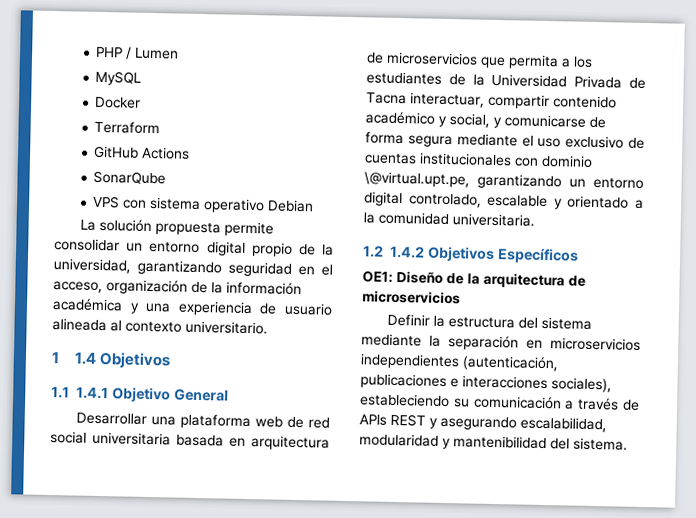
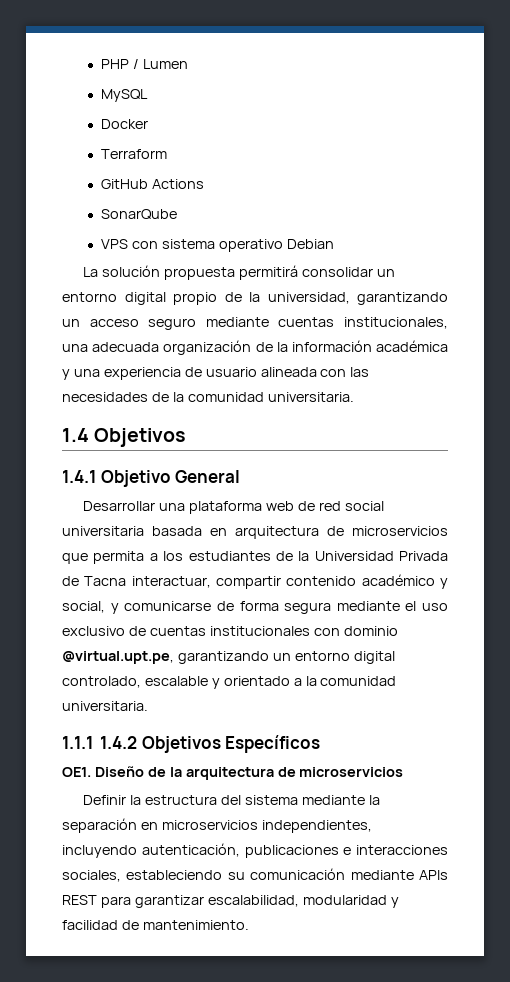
- La solución propuesta permite consolidar un entorno digital propio de la universidad, garantizando seguridad en el acceso, organización de la información académica y una experiencia de usuario alineada al contexto universitario.
- 1 1.4 Objetivos
+ La solución propuesta permitirá consolidar un entorno digital propio de la universidad, garantizando un acceso seguro mediante cuentas institucionales, una adecuada organización de la información académica y una experiencia de usuario alineada con las necesidades de la comunidad universitaria.
+ 1.4 Objetivos
- 1.1 1.4.1 Objetivo General
+ 1.4.1 Objetivo General
- Desarrollar una plataforma web de red social universitaria basada en arquitectura de microservicios que permita a los estudiantes de la Universidad Privada de Tacna interactuar, compartir contenido académico y social, y comunicarse de forma segura mediante el uso exclusivo de cuentas institucionales con dominio \@virtual.upt.pe, garantizando un entorno digital controlado, escalable y orientado a la comunidad universitaria.
+ Desarrollar una plataforma web de red social universitaria basada en arquitectura de microservicios que permita a los estudiantes de la Universidad Privada de Tacna interactuar, compartir contenido académico y social, y comunicarse de forma segura mediante el uso exclusivo de cuentas institucionales con dominio @virtual.upt.pe, garantizando un entorno digital controlado, escalable y orientado a la comunidad universitaria.
- 1.2 1.4.2 Objetivos Específicos
+ 1.1.1 1.4.2 Objetivos Específicos
- OE1: Diseño de la arquitectura de microservicios
+ OE1. Diseño de la arquitectura de microservicios
- Definir la estructura del sistema mediante la separación en microservicios independientes (autenticación, publicaciones e interacciones sociales), estableciendo su comunicación a través de APIs REST y asegurando escalabilidad, modularidad y mantenibilidad del sistema.
+ Definir la estructura del sistema mediante la separación en microservicios independientes, incluyendo autenticación, publicaciones e interacciones sociales, estableciendo su comunicación mediante APIs REST para garantizar escalabilidad, modularidad y facilidad de mantenimiento.

